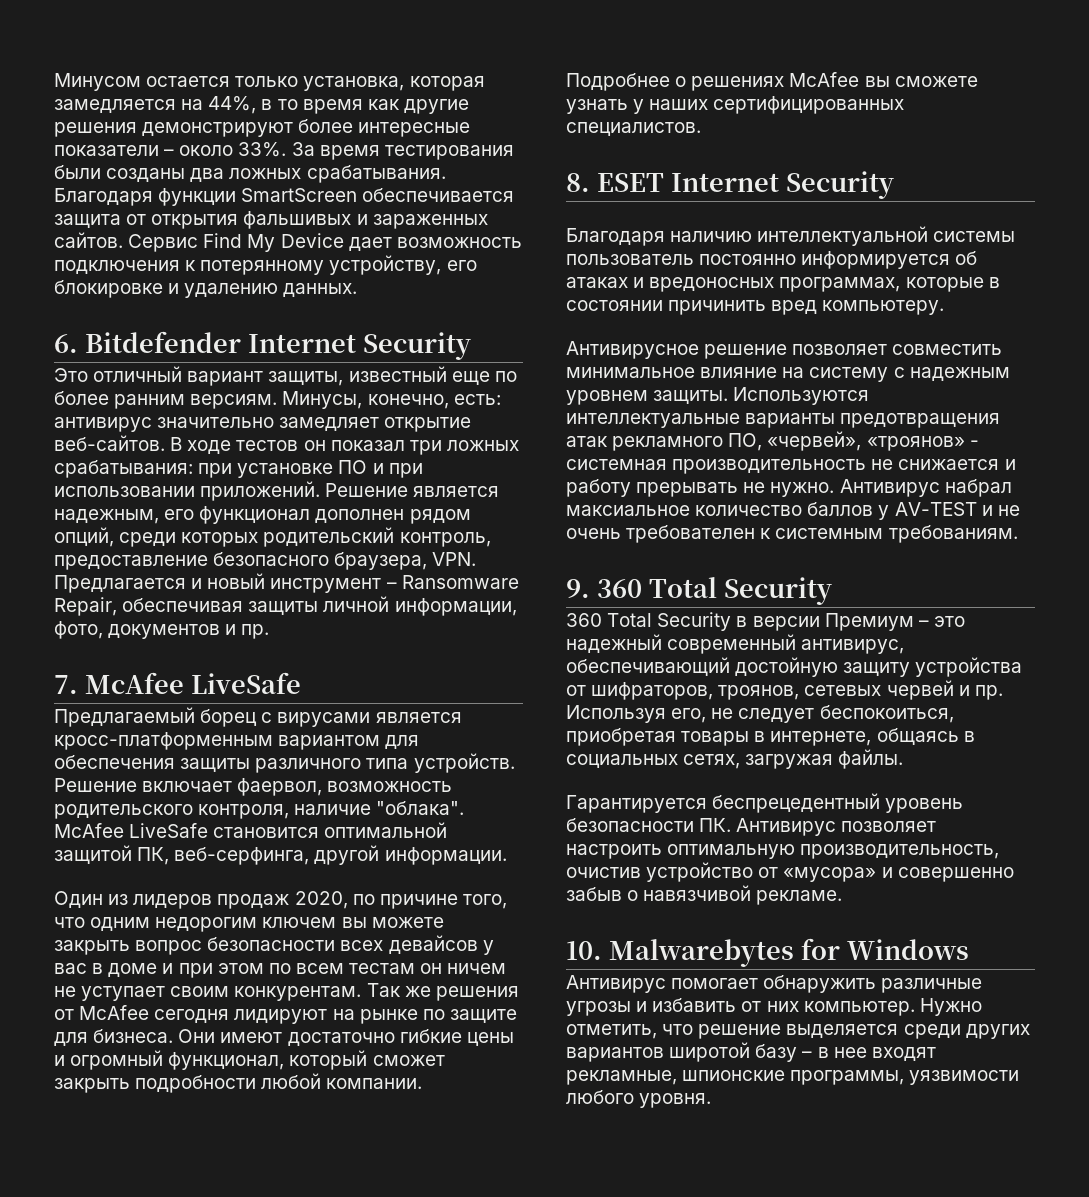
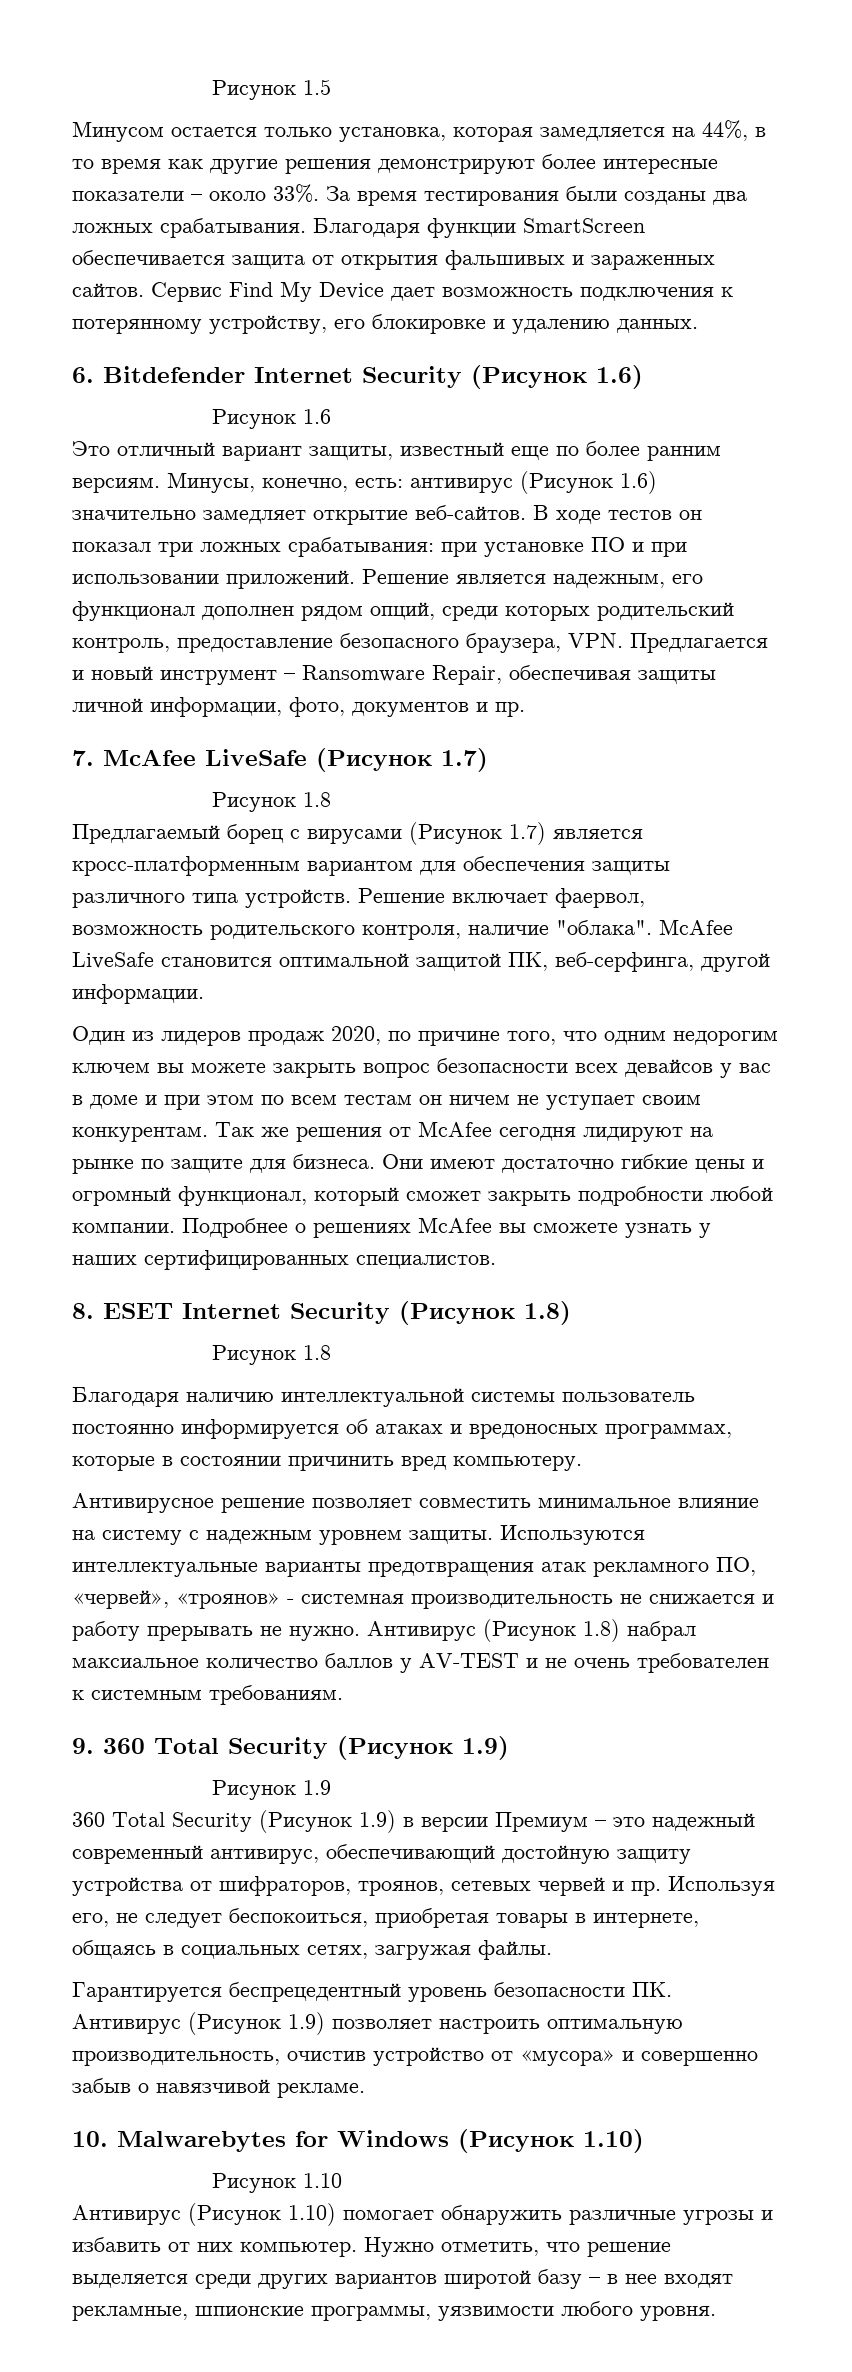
+ Рисунок 1.5
- 6. Bitdefender Internet Security
+ 6. Bitdefender Internet Security (Рисунок 1.6)
+ Рисунок 1.6
- Минусы, конечно, есть: антивирус значительно замедляет открытие веб-сайтов.
+ Минусы, конечно, есть: антивирус (Рисунок 1.6) значительно замедляет открытие веб-сайтов.
- 7. McAfee LiveSafe
+ 7. McAfee LiveSafe (Рисунок 1.7)
+ Рисунок 1.8
- Предлагаемый борец с вирусами является кросс-платформенным вариантом для обеспечения защиты различного типа устройств.
+ Предлагаемый борец с вирусами (Рисунок 1.7) является кросс-платформенным вариантом для обеспечения защиты различного типа устройств.
- 8. ESET Internet Security
+ 8. ESET Internet Security (Рисунок 1.8)
+ Рисунок 1.8
- Антивирус набрал максиальное количество баллов у AV-TEST и не очень требователен к системным требованиям.
+ Антивирус (Рисунок 1.8) набрал максиальное количество баллов у AV-TEST и не очень требователен к системным требованиям.
- 9. 360 Total Security
- 360 Total Security в версии Премиум – это надежный современный антивирус, обеспечивающий достойную защиту устройства от шифраторов, троянов, сетевых червей и пр.
+ 9. 360 Total Security (Рисунок 1.9)
+ Рисунок 1.9
+ 360 Total Security (Рисунок 1.9) в версии Премиум – это надежный современный антивирус, обеспечивающий достойную защиту устройства от шифраторов, троянов, сетевых червей и пр.
- Гарантируется беспрецедентный уровень безопасности ПК. Антивирус позволяет настроить оптимальную производительность, очистив устройство от «мусора» и совершенно забыв о навязчивой рекламе.
+ Гарантируется беспрецедентный уровень безопасности ПК. Антивирус (Рисунок 1.9) позволяет настроить оптимальную производительность, очистив устройство от «мусора» и совершенно забыв о навязчивой рекламе.
- 10. Malwarebytes for Windows
- Антивирус помогает обнаружить различные угрозы и избавить от них компьютер.
+ 10. Malwarebytes for Windows (Рисунок 1.10)
+ Рисунок 1.10
+ Антивирус (Рисунок 1.10) помогает обнаружить различные угрозы и избавить от них компьютер.

